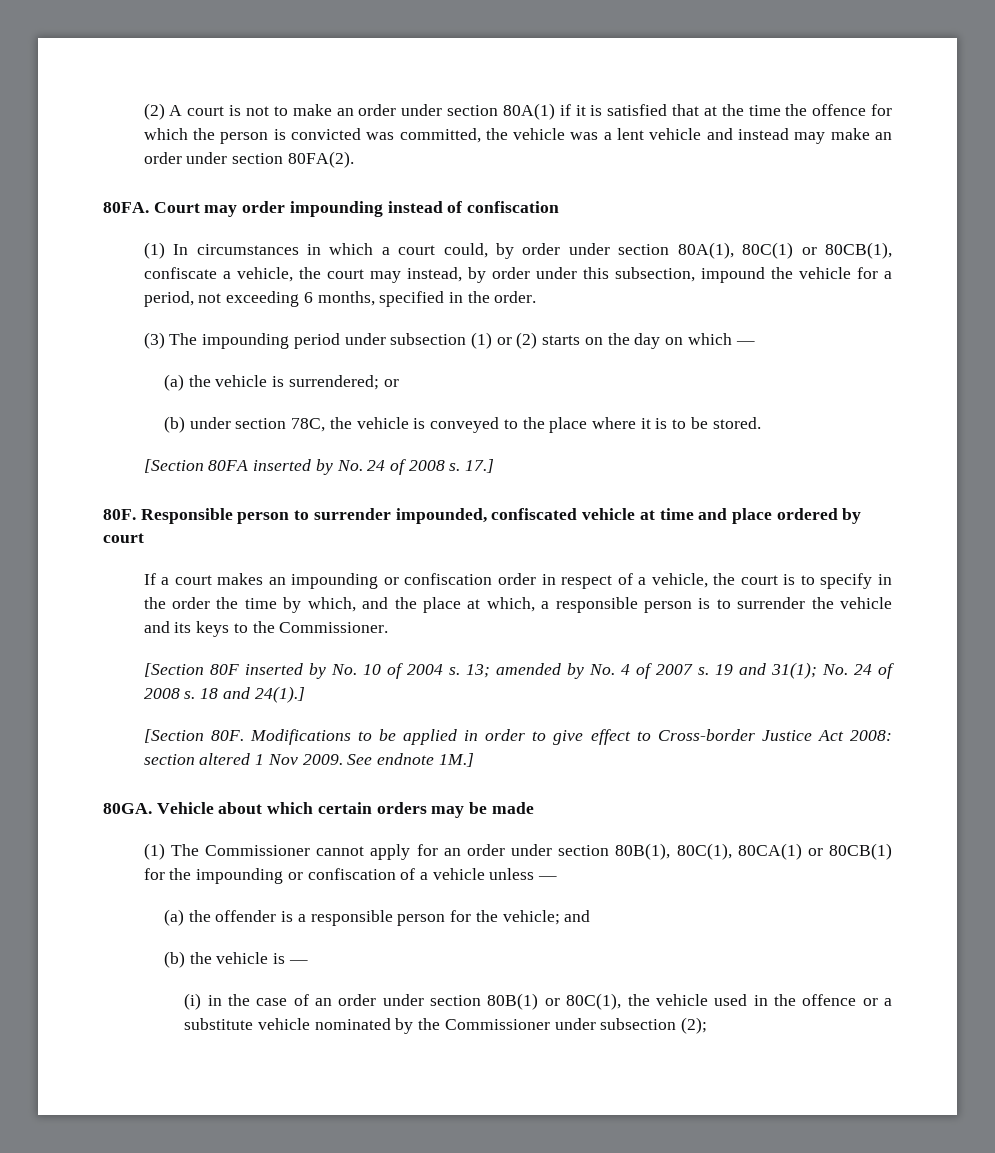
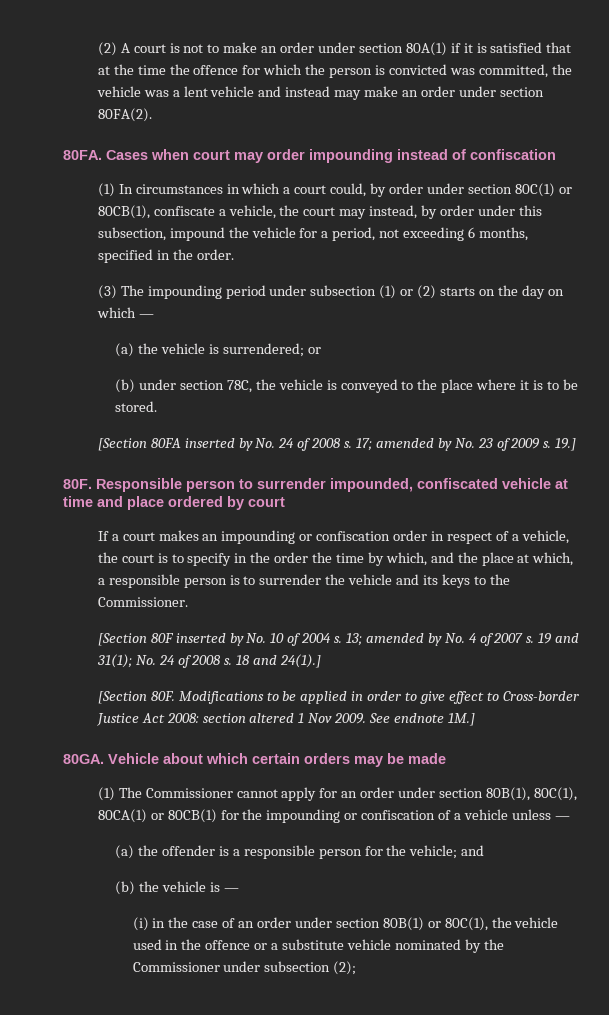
- Court may order impounding instead of confiscation
+ Cases when court may order impounding instead of confiscation
- (1) In circumstances in which a court could, by order under section 80A(1), 80C(1) or 80CB(1), confiscate a vehicle, the court may instead, by order under this subsection, impound the vehicle for a period, not exceeding 6 months, specified in the order.
+ (1) In circumstances in which a court could, by order under section 80C(1) or 80CB(1), confiscate a vehicle, the court may instead, by order under this subsection, impound the vehicle for a period, not exceeding 6 months, specified in the order.
- 17.]
+ 17; amended by No. 23 of 2009 s. 19.]

